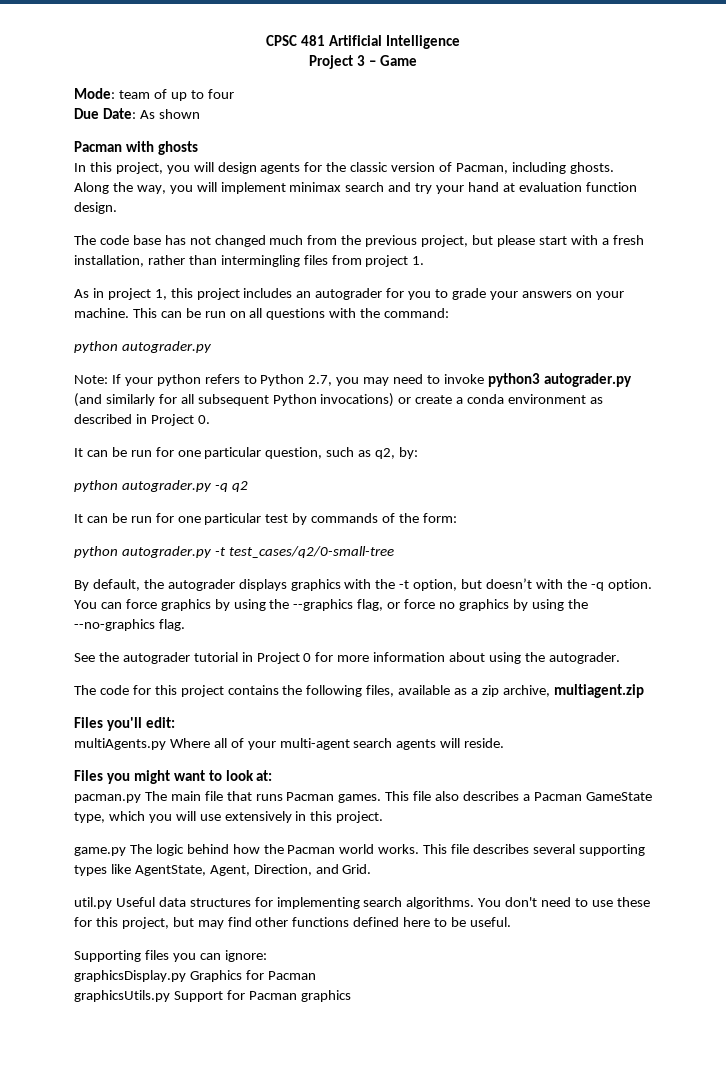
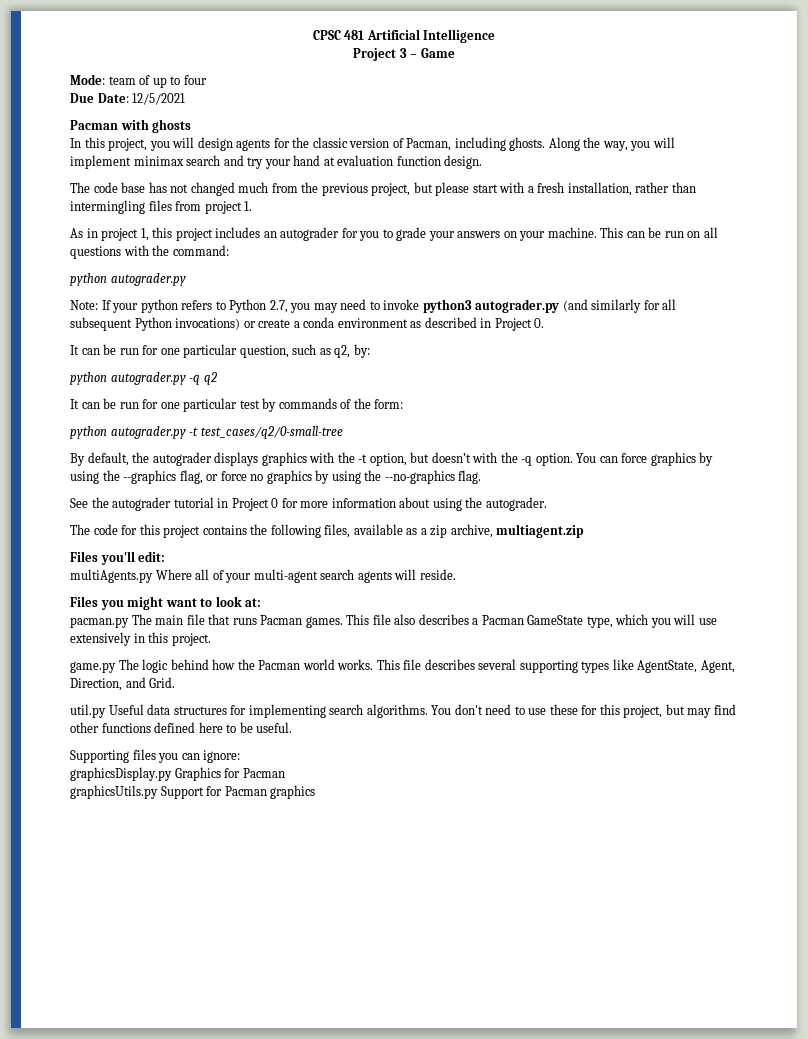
- Due Date: As shown
+ Due Date: 12/5/2021

